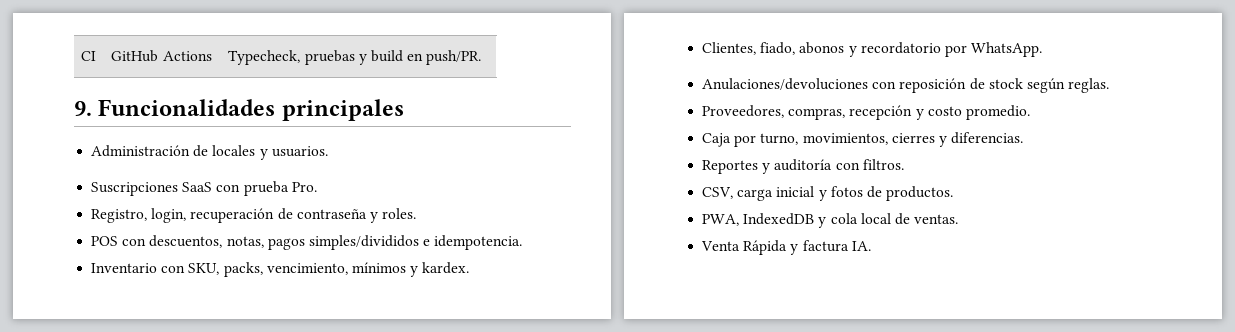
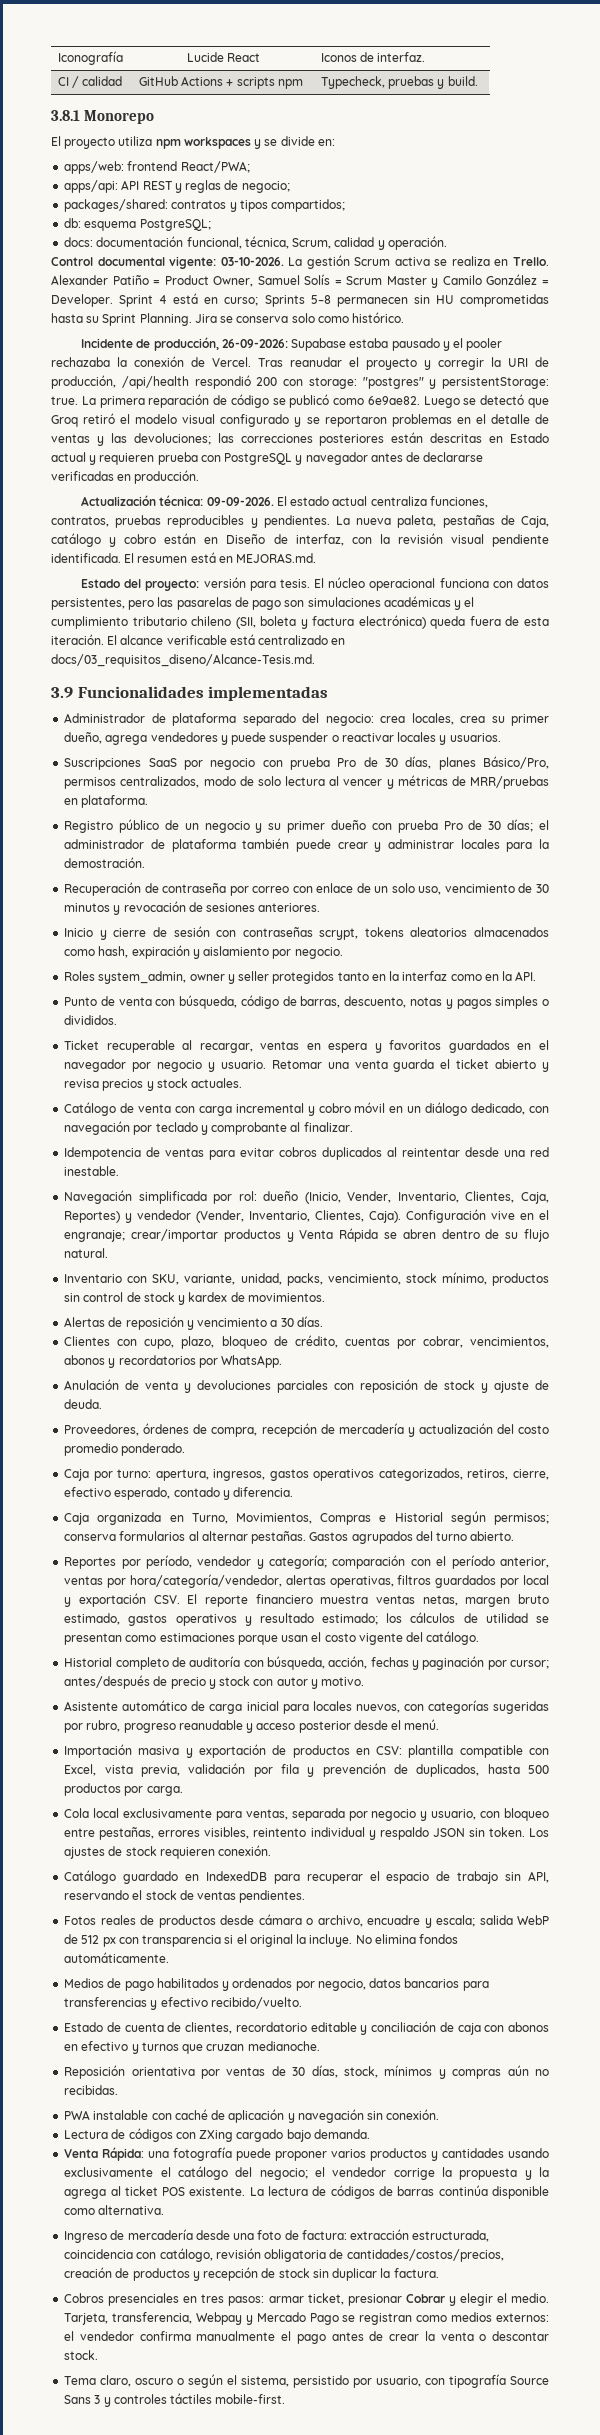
+ Iconografía | Lucide React | Iconos de interfaz.
- CI | GitHub Actions | Typecheck, pruebas y build en push/PR.
- 9. Funcionalidades principales
- Administración de locales y usuarios.
+ CI / calidad | GitHub Actions + scripts npm | Typecheck, pruebas y build.
+ 3.8.1 Monorepo
+ El proyecto utiliza npm workspaces y se divide en:
+ apps/web: frontend React/PWA;
+ apps/api: API REST y reglas de negocio;
+ packages/shared: contratos y tipos compartidos;
+ db: esquema PostgreSQL;
+ docs: documentación funcional, técnica, Scrum, calidad y operación.
+ Control documental vigente: 03-10-2026. La gestión Scrum activa se realiza en Trello. Alexander Patiño = Product Owner, Samuel Solís = Scrum Master y Camilo González = Developer. Sprint 4 está en curso; Sprints 5–8 permanecen sin HU comprometidas hasta su Sprint Planning. Jira se conserva solo como histórico.
+ Incidente de producción, 26-09-2026: Supabase estaba pausado y el pooler rechazaba la conexión de Vercel. Tras reanudar el proyecto y corregir la URI de producción, /api/health respondió 200 con storage: "postgres" y persistentStorage: true. La primera reparación de código se publicó como 6e9ae82. Luego se detectó que Groq retiró el modelo visual configurado y se reportaron problemas en el detalle de ventas y las devoluciones; las correcciones posteriores están descritas en Estado actual y requieren prueba con PostgreSQL y navegador antes de declararse verificadas en producción.
+ Actualización técnica: 09-09-2026. El estado actual centraliza funciones, contratos, pruebas reproducibles y pendientes. La nueva paleta, pestañas de Caja, catálogo y cobro están en Diseño de interfaz, con la revisión visual pendiente identificada. El resumen está en MEJORAS.md.
+ Estado del proyecto: versión para tesis. El núcleo operacional funciona con datos persistentes, pero las pasarelas de pago son simulaciones académicas y el cumplimiento tributario chileno (SII, boleta y factura electrónica) queda fuera de esta iteración. El alcance verificable está centralizado en docs/03_requisitos_diseno/Alcance-Tesis.md.
+ 3.9 Funcionalidades implementadas
+ Administrador de plataforma separado del negocio: crea locales, crea su primer dueño, agrega vendedores y puede suspender o reactivar locales y usuarios.
- Suscripciones SaaS con prueba Pro.
- Registro, login, recuperación de contraseña y roles.
- POS con descuentos, notas, pagos simples/divididos e idempotencia.
- Inventario con SKU, packs, vencimiento, mínimos y kardex.
- Clientes, fiado, abonos y recordatorio por WhatsApp.
+ Suscripciones SaaS por negocio con prueba Pro de 30 días, planes Básico/Pro, permisos centralizados, modo de solo lectura al vencer y métricas de MRR/pruebas en plataforma.
+ Registro público de un negocio y su primer dueño con prueba Pro de 30 días; el administrador de plataforma también puede crear y administrar locales para la demostración.
+ Recuperación de contraseña por correo con enlace de un solo uso, vencimiento de 30 minutos y revocación de sesiones anteriores.
+ Inicio y cierre de sesión con contraseñas scrypt, tokens aleatorios almacenados como hash, expiración y aislamiento por negocio.
+ Roles system_admin, owner y seller protegidos tanto en la interfaz como en la API.
+ Punto de venta con búsqueda, código de barras, descuento, notas y pagos simples o divididos.
+ Ticket recuperable al recargar, ventas en espera y favoritos guardados en el navegador por negocio y usuario. Retomar una venta guarda el ticket abierto y revisa precios y stock actuales.
+ Catálogo de venta con carga incremental y cobro móvil en un diálogo dedicado, con navegación por teclado y comprobante al finalizar.
+ Idempotencia de ventas para evitar cobros duplicados al reintentar desde una red inestable.
+ Navegación simplificada por rol: dueño (Inicio, Vender, Inventario, Clientes, Caja, Reportes) y vendedor (Vender, Inventario, Clientes, Caja). Configuración vive en el engranaje; crear/importar productos y Venta Rápida se abren dentro de su flujo natural.
+ Inventario con SKU, variante, unidad, packs, vencimiento, stock mínimo, productos sin control de stock y kardex de movimientos.
+ Alertas de reposición y vencimiento a 30 días.
+ Clientes con cupo, plazo, bloqueo de crédito, cuentas por cobrar, vencimientos, abonos y recordatorios por WhatsApp.
- Anulaciones/devoluciones con reposición de stock según reglas.
- Proveedores, compras, recepción y costo promedio.
- Caja por turno, movimientos, cierres y diferencias.
- Reportes y auditoría con filtros.
- CSV, carga inicial y fotos de productos.
- PWA, IndexedDB y cola local de ventas.
- Venta Rápida y factura IA.
+ Anulación de venta y devoluciones parciales con reposición de stock y ajuste de deuda.
+ Proveedores, órdenes de compra, recepción de mercadería y actualización del costo promedio ponderado.
+ Caja por turno: apertura, ingresos, gastos operativos categorizados, retiros, cierre, efectivo esperado, contado y diferencia.
+ Caja organizada en Turno, Movimientos, Compras e Historial según permisos; conserva formularios al alternar pestañas. Gastos agrupados del turno abierto.
+ Reportes por período, vendedor y categoría; comparación con el período anterior, ventas por hora/categoría/vendedor, alertas operativas, filtros guardados por local y exportación CSV. El reporte financiero muestra ventas netas, margen bruto estimado, gastos operativos y resultado estimado; los cálculos de utilidad se presentan como estimaciones porque usan el costo vigente del catálogo.
+ Historial completo de auditoría con búsqueda, acción, fechas y paginación por cursor; antes/después de precio y stock con autor y motivo.
+ Asistente automático de carga inicial para locales nuevos, con categorías sugeridas por rubro, progreso reanudable y acceso posterior desde el menú.
+ Importación masiva y exportación de productos en CSV: plantilla compatible con Excel, vista previa, validación por fila y prevención de duplicados, hasta 500 productos por carga.
+ Cola local exclusivamente para ventas, separada por negocio y usuario, con bloqueo entre pestañas, errores visibles, reintento individual y respaldo JSON sin token. Los ajustes de stock requieren conexión.
+ Catálogo guardado en IndexedDB para recuperar el espacio de trabajo sin API, reservando el stock de ventas pendientes.
+ Fotos reales de productos desde cámara o archivo, encuadre y escala; salida WebP de 512 px con transparencia si el original la incluye. No elimina fondos automáticamente.
+ Medios de pago habilitados y ordenados por negocio, datos bancarios para transferencias y efectivo recibido/vuelto.
+ Estado de cuenta de clientes, recordatorio editable y conciliación de caja con abonos en efectivo y turnos que cruzan medianoche.
+ Reposición orientativa por ventas de 30 días, stock, mínimos y compras aún no recibidas.
+ PWA instalable con caché de aplicación y navegación sin conexión.
+ Lectura de códigos con ZXing cargado bajo demanda.
+ Venta Rápida: una fotografía puede proponer varios productos y cantidades usando exclusivamente el catálogo del negocio; el vendedor corrige la propuesta y la agrega al ticket POS existente. La lectura de códigos de barras continúa disponible como alternativa.
+ Ingreso de mercadería desde una foto de factura: extracción estructurada, coincidencia con catálogo, revisión obligatoria de cantidades/costos/precios, creación de productos y recepción de stock sin duplicar la factura.
+ Cobros presenciales en tres pasos: armar ticket, presionar Cobrar y elegir el medio. Tarjeta, transferencia, Webpay y Mercado Pago se registran como medios externos: el vendedor confirma manualmente el pago antes de crear la venta o descontar stock.
+ Tema claro, oscuro o según el sistema, persistido por usuario, con tipografía Source Sans 3 y controles táctiles mobile-first.

